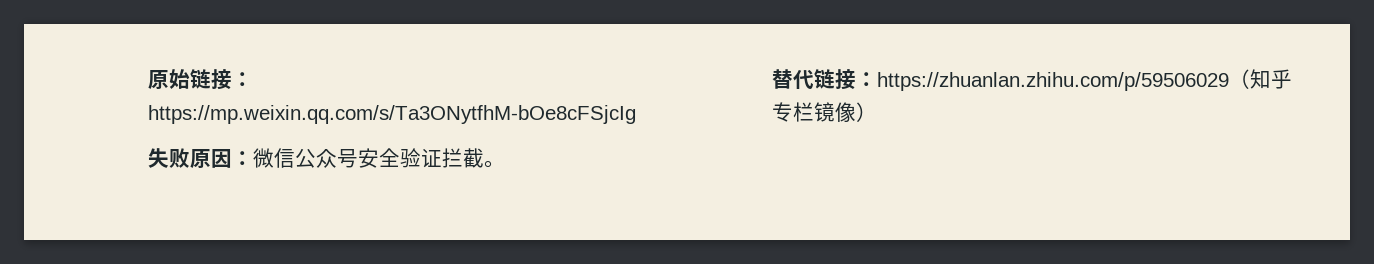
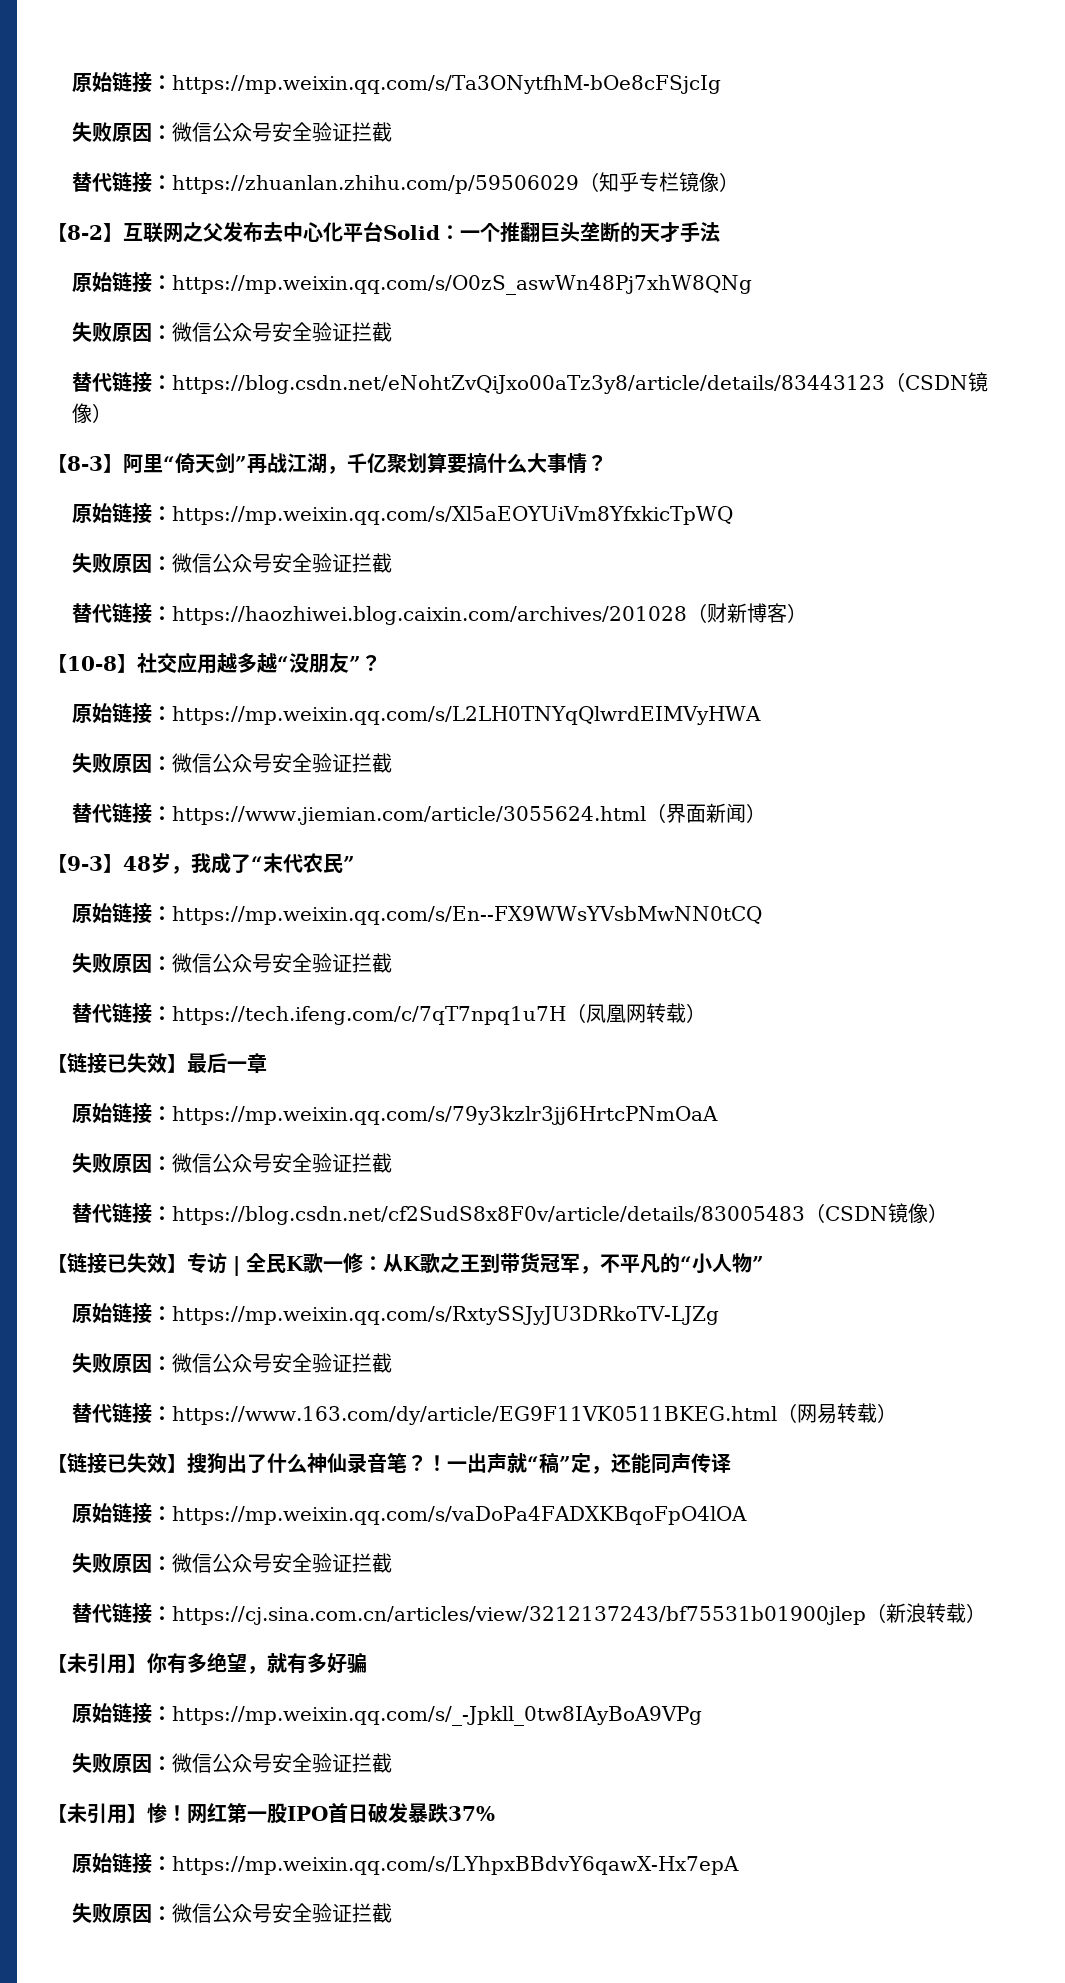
  原始链接：https://mp.weixin.qq.com/s/Ta3ONytfhM-bOe8cFSjcIg
- 失败原因：微信公众号安全验证拦截。
+ 失败原因：微信公众号安全验证拦截
+ 【8-2】互联网之父发布去中心化平台Solid：一个推翻巨头垄断的天才手法
+ 原始链接：https://mp.weixin.qq.com/s/O0zS_aswWn48Pj7xhW8QNg
+ 失败原因：微信公众号安全验证拦截
+ 替代链接：https://blog.csdn.net/eNohtZvQiJxo00aTz3y8/article/details/83443123（CSDN镜像）
+ 【8-3】阿里“倚天剑”再战江湖，千亿聚划算要搞什么大事情？
+ 原始链接：https://mp.weixin.qq.com/s/Xl5aEOYUiVm8YfxkicTpWQ
+ 失败原因：微信公众号安全验证拦截
+ 替代链接：https://haozhiwei.blog.caixin.com/archives/201028（财新博客）
+ 【10-8】社交应用越多越“没朋友”？
+ 原始链接：https://mp.weixin.qq.com/s/L2LH0TNYqQlwrdEIMVyHWA
+ 失败原因：微信公众号安全验证拦截
+ 替代链接：https://www.jiemian.com/article/3055624.html（界面新闻）
+ 【9-3】48岁，我成了“末代农民”
+ 原始链接：https://mp.weixin.qq.com/s/En--FX9WWsYVsbMwNN0tCQ
+ 失败原因：微信公众号安全验证拦截
+ 替代链接：https://tech.ifeng.com/c/7qT7npq1u7H（凤凰网转载）
+ 【链接已失效】最后一章
+ 原始链接：https://mp.weixin.qq.com/s/79y3kzlr3jj6HrtcPNmOaA
+ 失败原因：微信公众号安全验证拦截
+ 替代链接：https://blog.csdn.net/cf2SudS8x8F0v/article/details/83005483（CSDN镜像）
+ 【链接已失效】专访 | 全民K歌一修：从K歌之王到带货冠军，不平凡的“小人物”
+ 原始链接：https://mp.weixin.qq.com/s/RxtySSJyJU3DRkoTV-LJZg
+ 失败原因：微信公众号安全验证拦截
+ 替代链接：https://www.163.com/dy/article/EG9F11VK0511BKEG.html（网易转载）
+ 【链接已失效】搜狗出了什么神仙录音笔？！一出声就“稿”定，还能同声传译
+ 原始链接：https://mp.weixin.qq.com/s/vaDoPa4FADXKBqoFpO4lOA
+ 失败原因：微信公众号安全验证拦截
+ 替代链接：https://cj.sina.com.cn/articles/view/3212137243/bf75531b01900jlep（新浪转载）
+ 【未引用】你有多绝望，就有多好骗
+ 原始链接：https://mp.weixin.qq.com/s/_-Jpkll_0tw8IAyBoA9VPg
+ 失败原因：微信公众号安全验证拦截
+ 【未引用】惨！网红第一股IPO首日破发暴跌37%
+ 原始链接：https://mp.weixin.qq.com/s/LYhpxBBdvY6qawX-Hx7epA
+ 失败原因：微信公众号安全验证拦截

